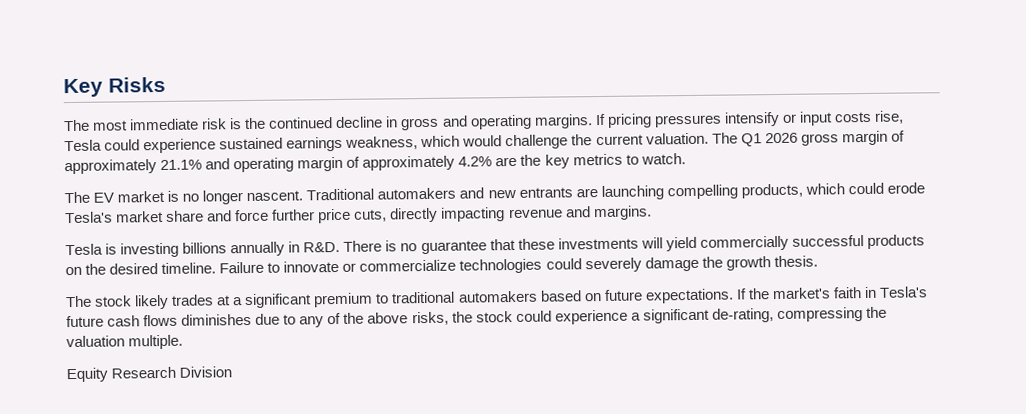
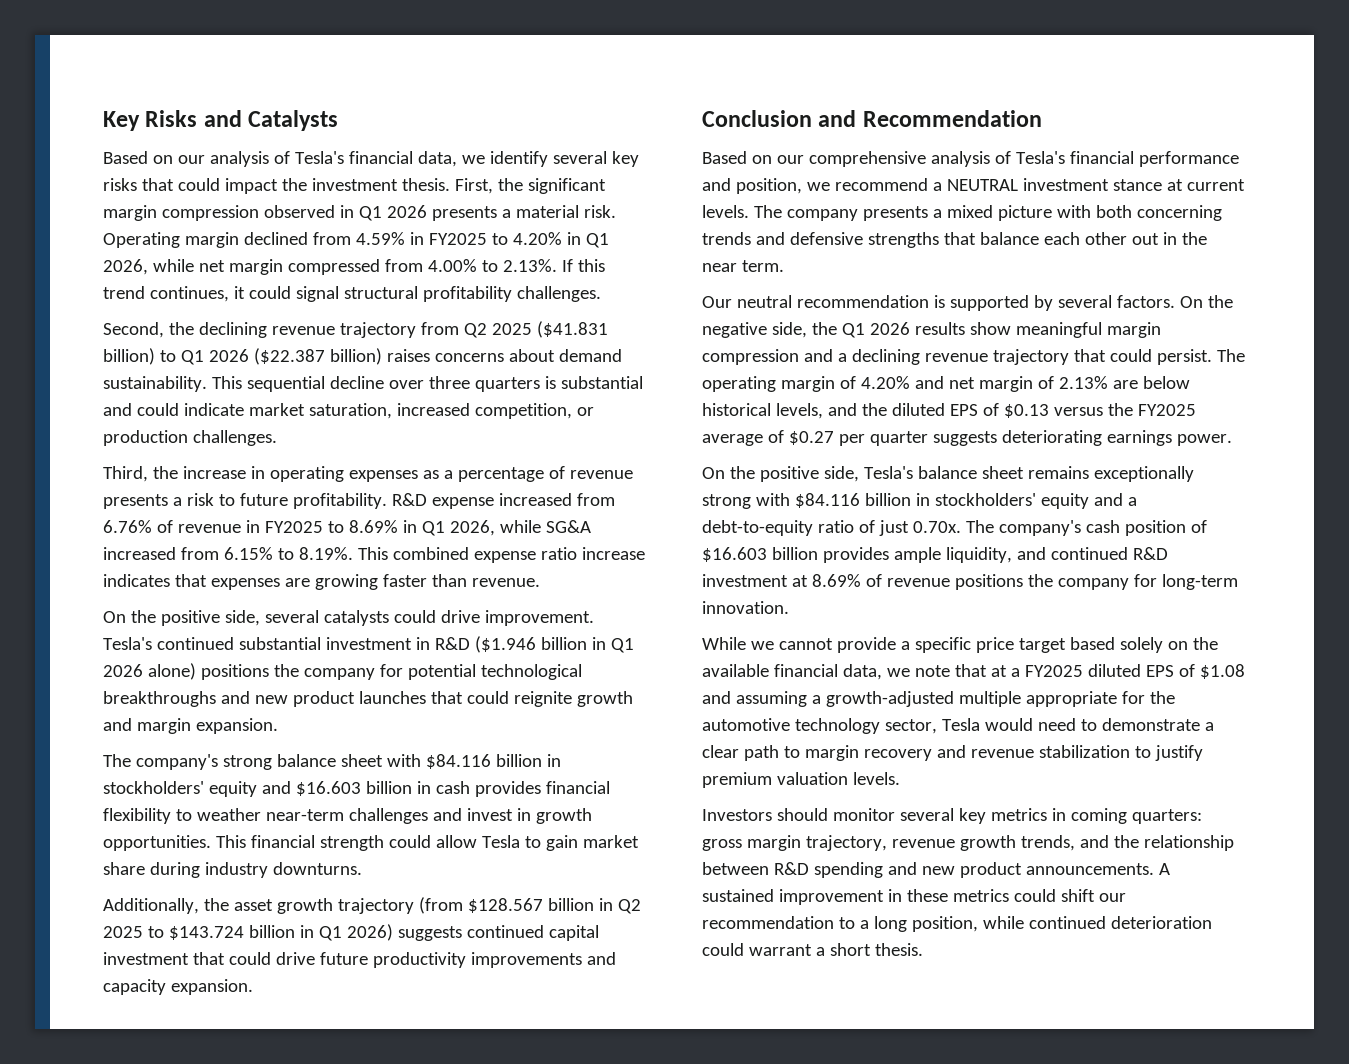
- Key Risks
- The most immediate risk is the continued decline in gross and operating margins. If pricing pressures intensify or input costs rise, Tesla could experience sustained earnings weakness, which would challenge the current valuation. The Q1 2026 gross margin of approximately 21.1% and operating margin of approximately 4.2% are the key metrics to watch.
- The EV market is no longer nascent. Traditional automakers and new entrants are launching compelling products, which could erode Tesla's market share and force further price cuts, directly impacting revenue and margins.
- Tesla is investing billions annually in R&D. There is no guarantee that these investments will yield commercially successful products on the desired timeline. Failure to innovate or commercialize technologies could severely damage the growth thesis.
- The stock likely trades at a significant premium to traditional automakers based on future expectations. If the market's faith in Tesla's future cash flows diminishes due to any of the above risks, the stock could experience a significant de-rating, compressing the valuation multiple.
- Equity Research Division
+ Key Risks and Catalysts
+ Based on our analysis of Tesla's financial data, we identify several key risks that could impact the investment thesis. First, the significant margin compression observed in Q1 2026 presents a material risk. Operating margin declined from 4.59% in FY2025 to 4.20% in Q1 2026, while net margin compressed from 4.00% to 2.13%. If this trend continues, it could signal structural profitability challenges.
+ Second, the declining revenue trajectory from Q2 2025 ($41.831 billion) to Q1 2026 ($22.387 billion) raises concerns about demand sustainability. This sequential decline over three quarters is substantial and could indicate market saturation, increased competition, or production challenges.
+ Third, the increase in operating expenses as a percentage of revenue presents a risk to future profitability. R&D expense increased from 6.76% of revenue in FY2025 to 8.69% in Q1 2026, while SG&A increased from 6.15% to 8.19%. This combined expense ratio increase indicates that expenses are growing faster than revenue.
+ On the positive side, several catalysts could drive improvement. Tesla's continued substantial investment in R&D ($1.946 billion in Q1 2026 alone) positions the company for potential technological breakthroughs and new product launches that could reignite growth and margin expansion.
+ The company's strong balance sheet with $84.116 billion in stockholders' equity and $16.603 billion in cash provides financial flexibility to weather near-term challenges and invest in growth opportunities. This financial strength could allow Tesla to gain market share during industry downturns.
+ Additionally, the asset growth trajectory (from $128.567 billion in Q2 2025 to $143.724 billion in Q1 2026) suggests continued capital investment that could drive future productivity improvements and capacity expansion.
+ Conclusion and Recommendation
+ Based on our comprehensive analysis of Tesla's financial performance and position, we recommend a NEUTRAL investment stance at current levels. The company presents a mixed picture with both concerning trends and defensive strengths that balance each other out in the near term.
+ Our neutral recommendation is supported by several factors. On the negative side, the Q1 2026 results show meaningful margin compression and a declining revenue trajectory that could persist. The operating margin of 4.20% and net margin of 2.13% are below historical levels, and the diluted EPS of $0.13 versus the FY2025 average of $0.27 per quarter suggests deteriorating earnings power.
+ On the positive side, Tesla's balance sheet remains exceptionally strong with $84.116 billion in stockholders' equity and a debt-to-equity ratio of just 0.70x. The company's cash position of $16.603 billion provides ample liquidity, and continued R&D investment at 8.69% of revenue positions the company for long-term innovation.
+ While we cannot provide a specific price target based solely on the available financial data, we note that at a FY2025 diluted EPS of $1.08 and assuming a growth-adjusted multiple appropriate for the automotive technology sector, Tesla would need to demonstrate a clear path to margin recovery and revenue stabilization to justify premium valuation levels.
+ Investors should monitor several key metrics in coming quarters: gross margin trajectory, revenue growth trends, and the relationship between R&D spending and new product announcements. A sustained improvement in these metrics could shift our recommendation to a long position, while continued deterioration could warrant a short thesis.

